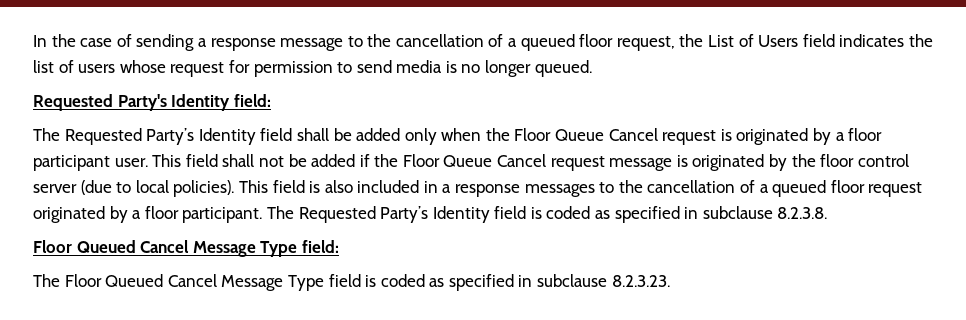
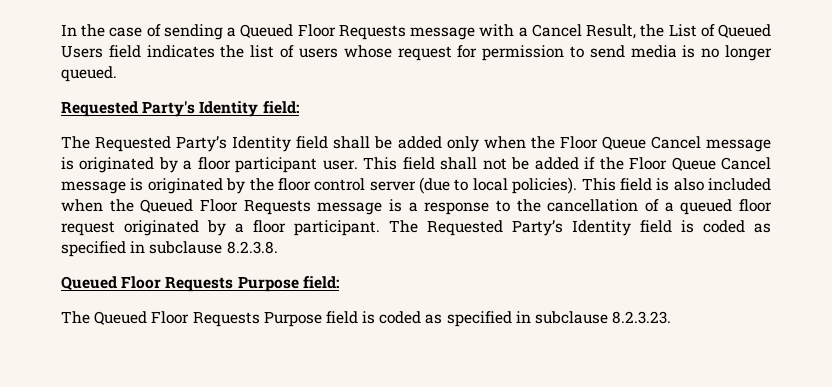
- In the case of sending a response message to the cancellation of a queued floor request, the List of Users field indicates the list of users whose request for permission to send media is no longer queued.
+ In the case of sending a Queued Floor Requests message with a Cancel Result, the List of Queued Users field indicates the list of users whose request for permission to send media is no longer queued.
- The Requested Party’s Identity field shall be added only when the Floor Queue Cancel request is originated by a floor participant user.
+ The Requested Party’s Identity field shall be added only when the Floor Queue Cancel message is originated by a floor participant user.
- This field shall not be added if the Floor Queue Cancel request message is originated by the floor control server (due to local policies).
+ This field shall not be added if the Floor Queue Cancel message is originated by the floor control server (due to local policies).
- This field is also included in a response messages to the cancellation of a queued floor request originated by a floor participant.
+ This field is also included when the Queued Floor Requests message is a response to the cancellation of a queued floor request originated by a floor participant.
- Floor Queued Cancel Message Type field:
- The Floor Queued Cancel Message Type field is coded as specified in subclause 8.2.3.23.
+ Queued Floor Requests Purpose field:
+ The Queued Floor Requests Purpose field is coded as specified in subclause 8.2.3.23.

